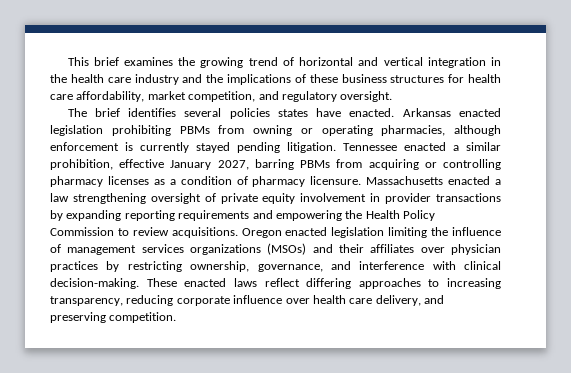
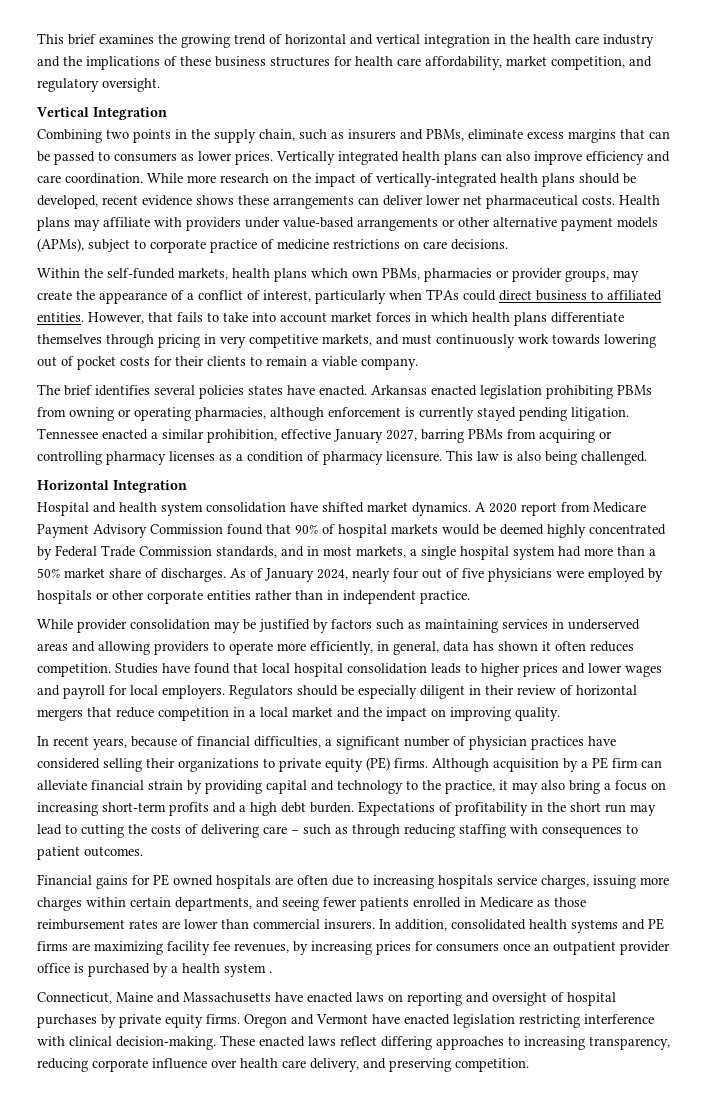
+ Vertical Integration
+ Combining two points in the supply chain, such as insurers and PBMs, eliminate excess margins that can be passed to consumers as lower prices. Vertically integrated health plans can also improve efficiency and care coordination. While more research on the impact of vertically-integrated health plans should be developed, recent evidence shows these arrangements can deliver lower net pharmaceutical costs. Health plans may affiliate with providers under value-based arrangements or other alternative payment models (APMs), subject to corporate practice of medicine restrictions on care decisions.
+ Within the self-funded markets, health plans which own PBMs, pharmacies or provider groups, may create the appearance of a conflict of interest, particularly when TPAs could direct business to affiliated entities. However, that fails to take into account market forces in which health plans differentiate themselves through pricing in very competitive markets, and must continuously work towards lowering out of pocket costs for their clients to remain a viable company.
- Massachusetts enacted a law strengthening oversight of private equity involvement in provider transactions by expanding reporting requirements and empowering the Health Policy Commission to review acquisitions. Oregon enacted legislation limiting the influence of management services organizations (MSOs) and their affiliates over physician practices by restricting ownership, governance, and interference with clinical decision-making.
+ This law is also being challenged.
+ Horizontal Integration
+ Hospital and health system consolidation have shifted market dynamics. A 2020 report from Medicare Payment Advisory Commission found that 90% of hospital markets would be deemed highly concentrated by Federal Trade Commission standards, and in most markets, a single hospital system had more than a 50% market share of discharges. As of January 2024, nearly four out of five physicians were employed by hospitals or other corporate entities rather than in independent practice.
+ While provider consolidation may be justified by factors such as maintaining services in underserved areas and allowing providers to operate more efficiently, in general, data has shown it often reduces competition. Studies have found that local hospital consolidation leads to higher prices and lower wages and payroll for local employers. Regulators should be especially diligent in their review of horizontal mergers that reduce competition in a local market and the impact on improving quality.
+ In recent years, because of financial difficulties, a significant number of physician practices have considered selling their organizations to private equity (PE) firms. Although acquisition by a PE firm can alleviate financial strain by providing capital and technology to the practice, it may also bring a focus on increasing short-term profits and a high debt burden. Expectations of profitability in the short run may lead to cutting the costs of delivering care – such as through reducing staffing with consequences to patient outcomes.
+ Financial gains for PE owned hospitals are often due to increasing hospitals service charges, issuing more charges within certain departments, and seeing fewer patients enrolled in Medicare as those reimbursement rates are lower than commercial insurers. In addition, consolidated health systems and PE firms are maximizing facility fee revenues, by increasing prices for consumers once an outpatient provider office is purchased by a health system .
+ Connecticut, Maine and Massachusetts have enacted laws on reporting and oversight of hospital purchases by private equity firms. Oregon and Vermont have enacted legislation restricting interference with clinical decision-making.

